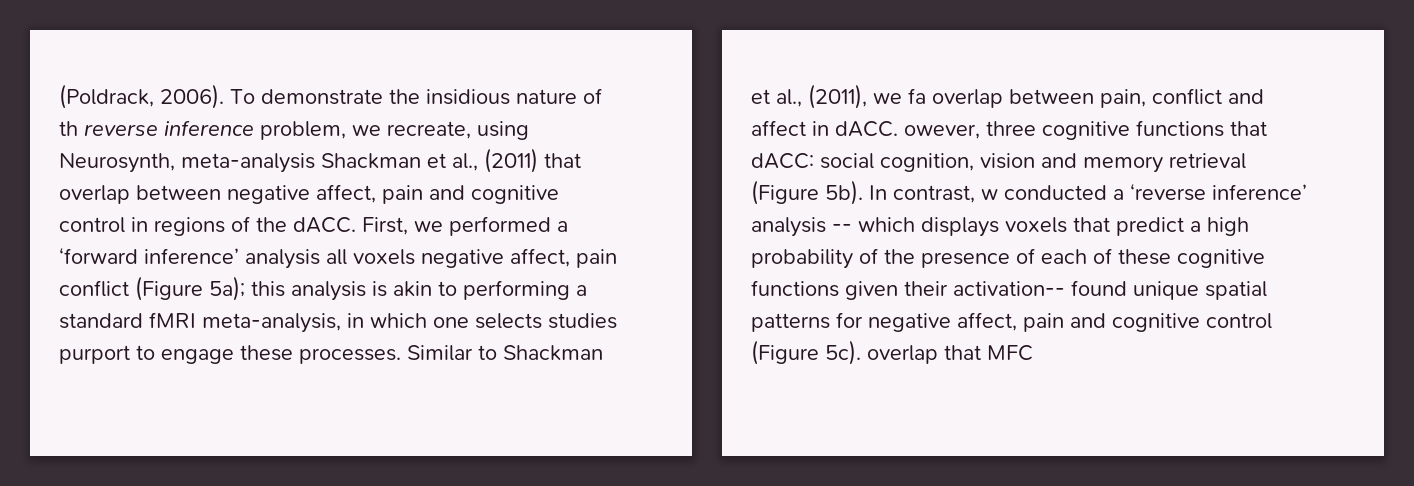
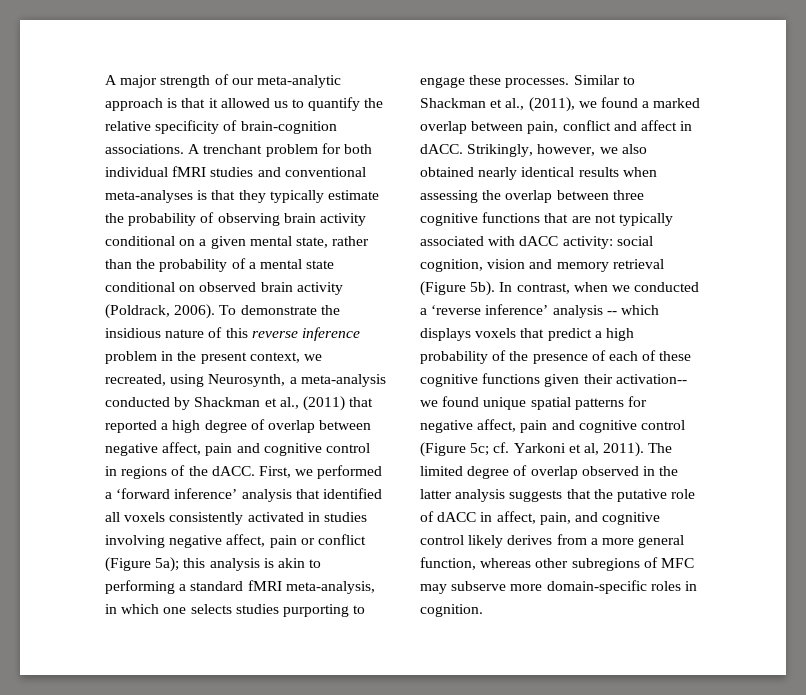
- (Poldrack, 2006).
+ A major strength of our meta-analytic approach is that it allowed us to quantify the relative specificity of brain-cognition associations. A trenchant problem for both individual fMRI studies and conventional meta-analyses is that they typically estimate the probability of observing brain activity conditional on a given mental state, rather than the probability of a mental state conditional on observed brain activity (Poldrack, 2006).
- To demonstrate the insidious nature of th reverse inference problem, we recreate, using Neurosynth, meta-analysis Shackman et al., (2011) that overlap between negative affect, pain and cognitive control in regions of the dACC.
+ To demonstrate the insidious nature of this reverse inference problem in the present context, we recreated, using Neurosynth, a meta-analysis conducted by Shackman et al., (2011) that reported a high degree of overlap between negative affect, pain and cognitive control in regions of the dACC.
- First, we performed a ‘forward inference’ analysis all voxels negative affect, pain conflict (Figure 5a); this analysis is akin to performing a standard fMRI meta-analysis, in which one selects studies purport to engage these processes.
+ First, we performed a ‘forward inference’ analysis that identified all voxels consistently activated in studies involving negative affect, pain or conflict (Figure 5a); this analysis is akin to performing a standard fMRI meta-analysis, in which one selects studies purporting to engage these processes.
- Similar to Shackman et al., (2011), we fa overlap between pain, conflict and affect in dACC. owever, three cognitive functions that dACC: social cognition, vision and memory retrieval (Figure 5b).
+ Similar to Shackman et al., (2011), we found a marked overlap between pain, conflict and affect in dACC. Strikingly, however, we also obtained nearly identical results when assessing the overlap between three cognitive functions that are not typically associated with dACC activity: social cognition, vision and memory retrieval (Figure 5b).
- In contrast, w conducted a ‘reverse inference’ analysis -- which displays voxels that predict a high probability of the presence of each of these cognitive functions given their activation-- found unique spatial patterns for negative affect, pain and cognitive control (Figure 5c). overlap that MFC
+ In contrast, when we conducted a ‘reverse inference’ analysis -- which displays voxels that predict a high probability of the presence of each of these cognitive functions given their activation-- we found unique spatial patterns for negative affect, pain and cognitive control (Figure 5c; cf. Yarkoni et al, 2011). The limited degree of overlap observed in the latter analysis suggests that the putative role of dACC in affect, pain, and cognitive control likely derives from a more general function, whereas other subregions of MFC may subserve more domain-specific roles in cognition.

